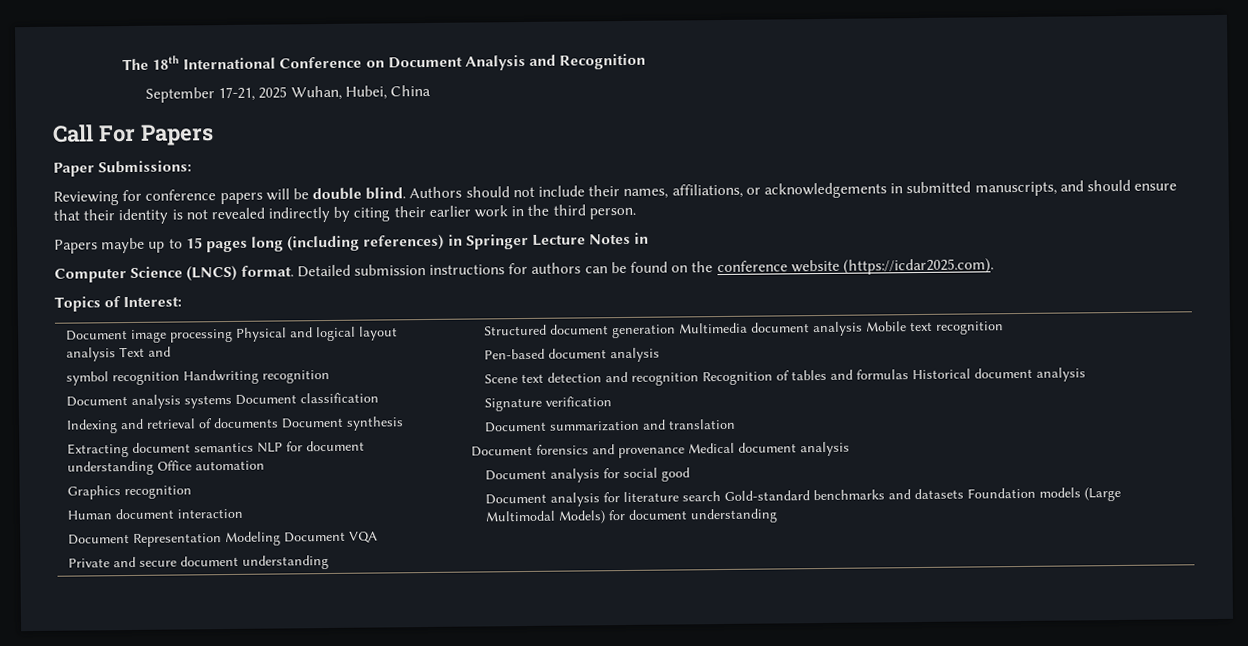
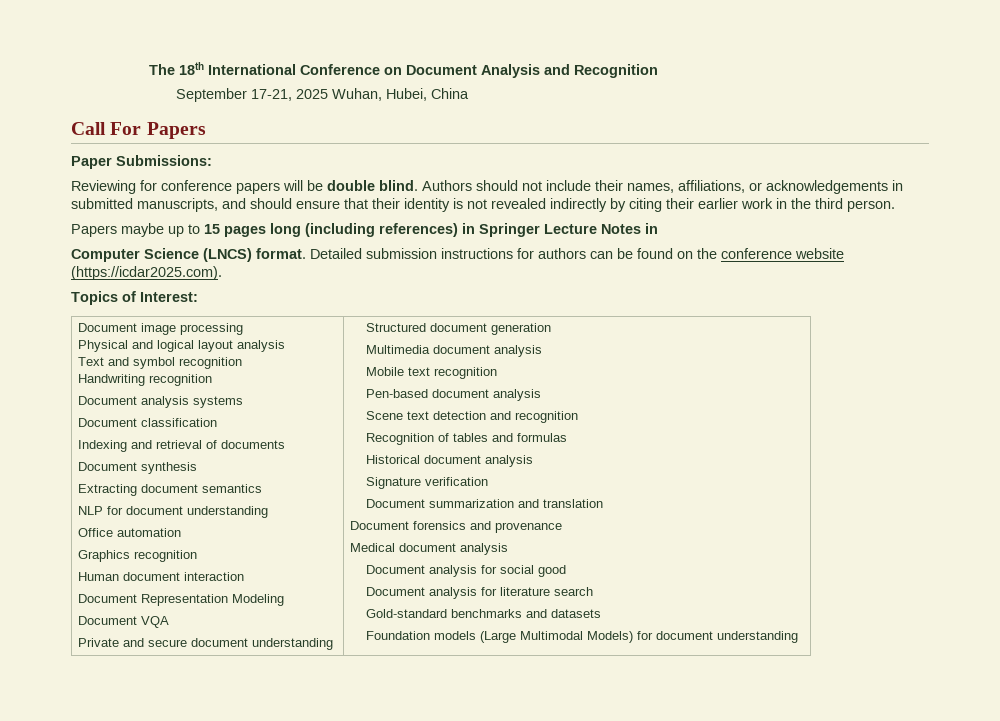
- Document image processing Physical and logical layout analysis Text and
- symbol recognition Handwriting recognition
+ Document image processing
+ Physical and logical layout analysis
+ Text and symbol recognition
+ Handwriting recognition
- Document analysis systems Document classification
+ Document analysis systems
+ Document classification
- Indexing and retrieval of documents Document synthesis
+ Indexing and retrieval of documents
+ Document synthesis
- Extracting document semantics NLP for document understanding Office automation
+ Extracting document semantics
+ NLP for document understanding
+ Office automation
- Document Representation Modeling Document VQA
+ Document Representation Modeling
+ Document VQA
- Structured document generation Multimedia document analysis Mobile text recognition
+ Structured document generation
+ Multimedia document analysis
+ Mobile text recognition
- Scene text detection and recognition Recognition of tables and formulas Historical document analysis
+ Scene text detection and recognition
+ Recognition of tables and formulas
+ Historical document analysis
- Document forensics and provenance Medical document analysis
+ Document forensics and provenance
+ Medical document analysis
- Document analysis for literature search Gold-standard benchmarks and datasets Foundation models (Large Multimodal Models) for document understanding
+ Document analysis for literature search
+ Gold-standard benchmarks and datasets
+ Foundation models (Large Multimodal Models) for document understanding

